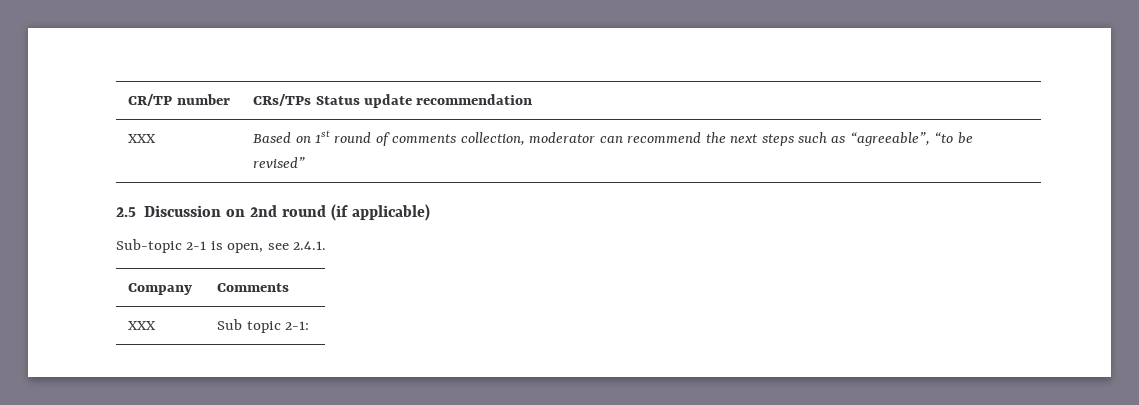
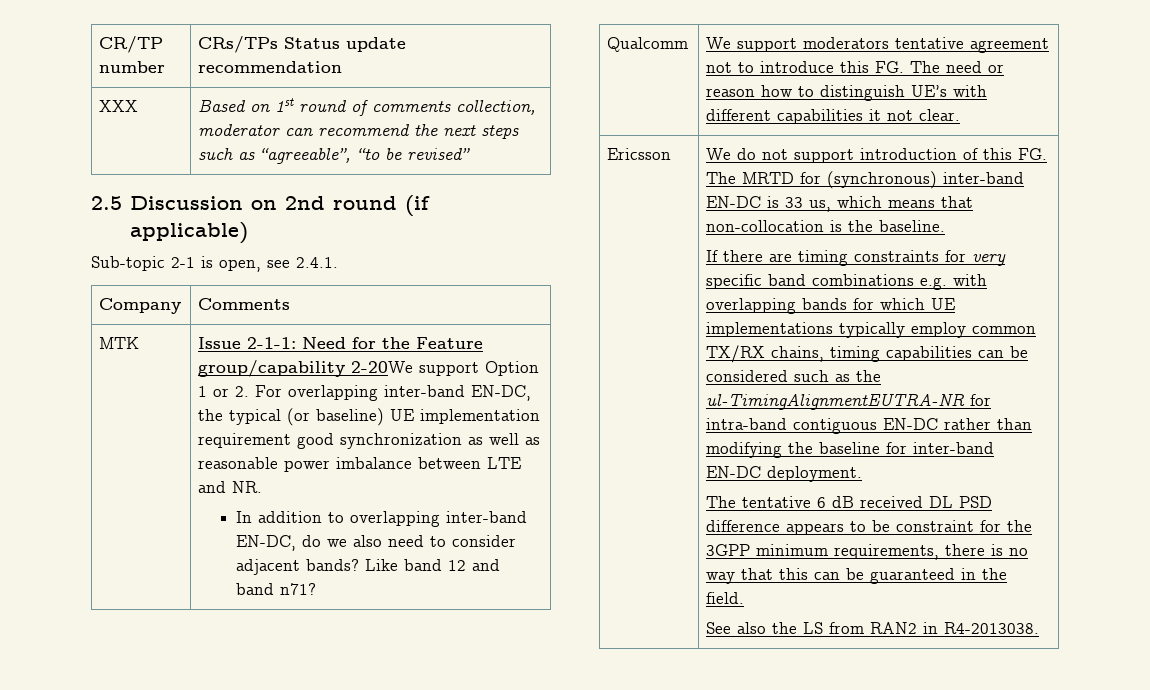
- XXX | Sub topic 2-1:
+ MTK | Issue 2-1-1: Need for the Feature group/capability 2-20We support Option 1 or 2. For overlapping inter-band EN-DC, the typical (or baseline) UE implementation requirement good synchronization as well as reasonable power imbalance between LTE and NR.
+ In addition to overlapping inter-band EN-DC, do we also need to consider adjacent bands? Like band 12 and band n71?
+ Qualcomm | We support moderators tentative agreement not to introduce this FG. The need or reason how to distinguish UE’s with different capabilities it not clear.
+ Ericsson | We do not support introduction of this FG. The MRTD for (synchronous) inter-band EN-DC is 33 us, which means that non-collocation is the baseline.
+ If there are timing constraints for very specific band combinations e.g. with overlapping bands for which UE implementations typically employ common TX/RX chains, timing capabilities can be considered such as the ul-TimingAlignmentEUTRA-NR for intra-band contiguous EN-DC rather than modifying the baseline for inter-band EN-DC deployment.
+ The tentative 6 dB received DL PSD difference appears to be constraint for the 3GPP minimum requirements, there is no way that this can be guaranteed in the field.
+ See also the LS from RAN2 in R4-2013038.

